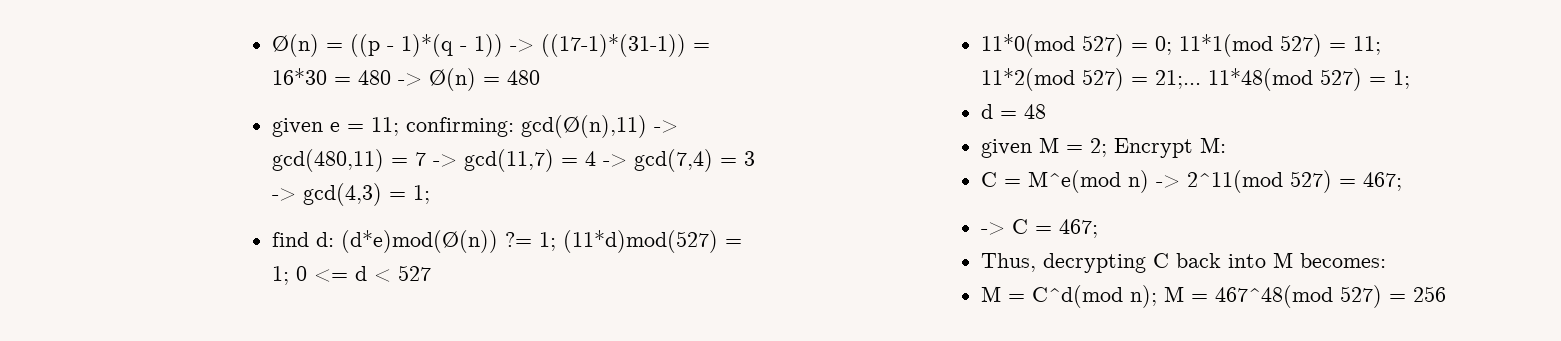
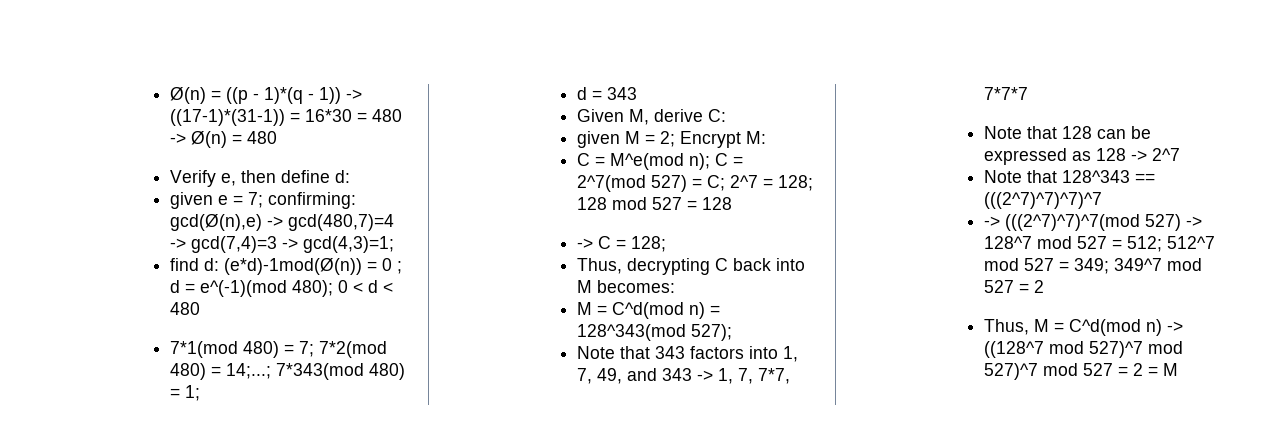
- given e = 11; confirming: gcd(Ø(n),11) -> gcd(480,11) = 7 -> gcd(11,7) = 4 -> gcd(7,4) = 3 -> gcd(4,3) = 1;
- find d: (d*e)mod(Ø(n)) ?= 1; (11*d)mod(527) = 1; 0 <= d < 527
- 11*0(mod 527) = 0; 11*1(mod 527) = 11; 11*2(mod 527) = 21;... 11*48(mod 527) = 1;
+ Verify e, then define d:
+ given e = 7; confirming: gcd(Ø(n),e) -> gcd(480,7)=4 -> gcd(7,4)=3 -> gcd(4,3)=1;
+ find d: (e*d)-1mod(Ø(n)) = 0 ; d = e^(-1)(mod 480); 0 < d < 480
+ 7*1(mod 480) = 7; 7*2(mod 480) = 14;...; 7*343(mod 480) = 1;
- d = 48
+ d = 343
+ Given M, derive C:
- C = M^e(mod n) -> 2^11(mod 527) = 467;
+ C = M^e(mod n); C = 2^7(mod 527) = C; 2^7 = 128; 128 mod 527 = 128
- -> C = 467;
+ -> C = 128;
- M = C^d(mod n); M = 467^48(mod 527) = 256
+ M = C^d(mod n) = 128^343(mod 527);
+ Note that 343 factors into 1, 7, 49, and 343 -> 1, 7, 7*7, 7*7*7
+ Note that 128 can be expressed as 128 -> 2^7
+ Note that 128^343 == (((2^7)^7)^7)^7
+ -> (((2^7)^7)^7(mod 527) -> 128^7 mod 527 = 512; 512^7 mod 527 = 349; 349^7 mod 527 = 2
+ Thus, M = C^d(mod n) -> ((128^7 mod 527)^7 mod 527)^7 mod 527 = 2 = M

